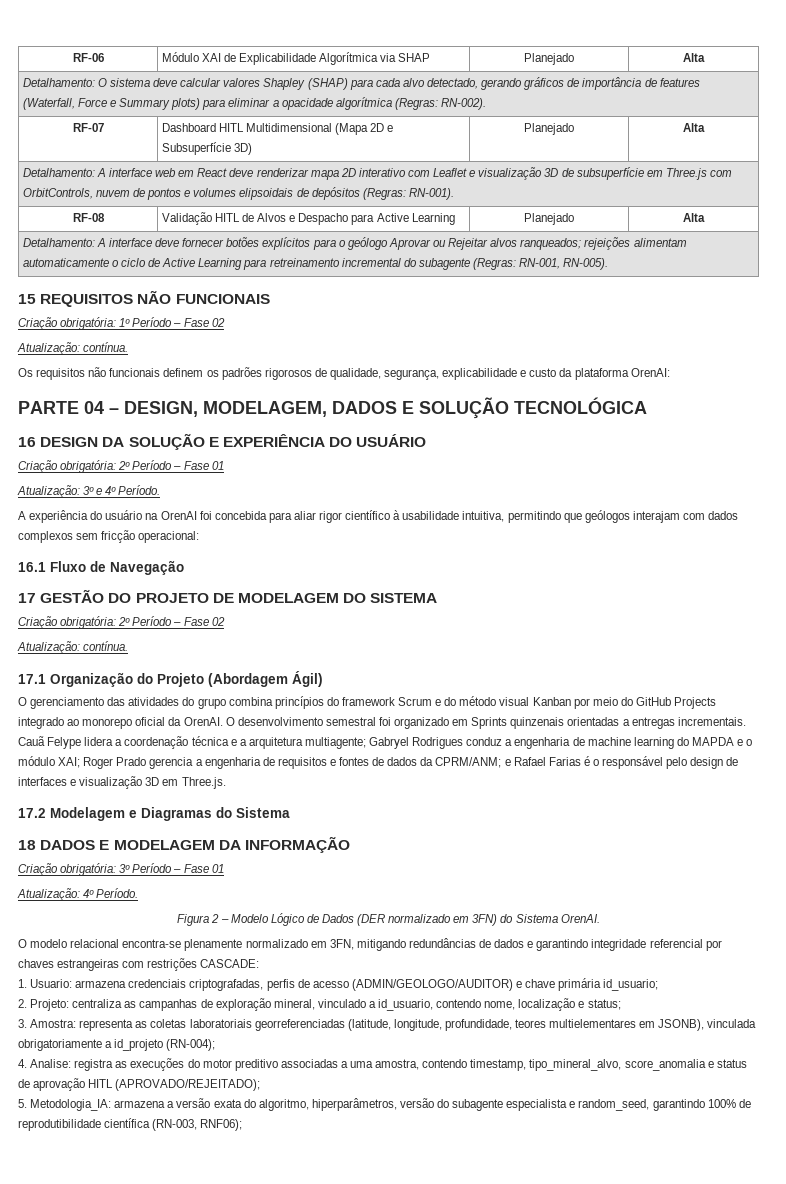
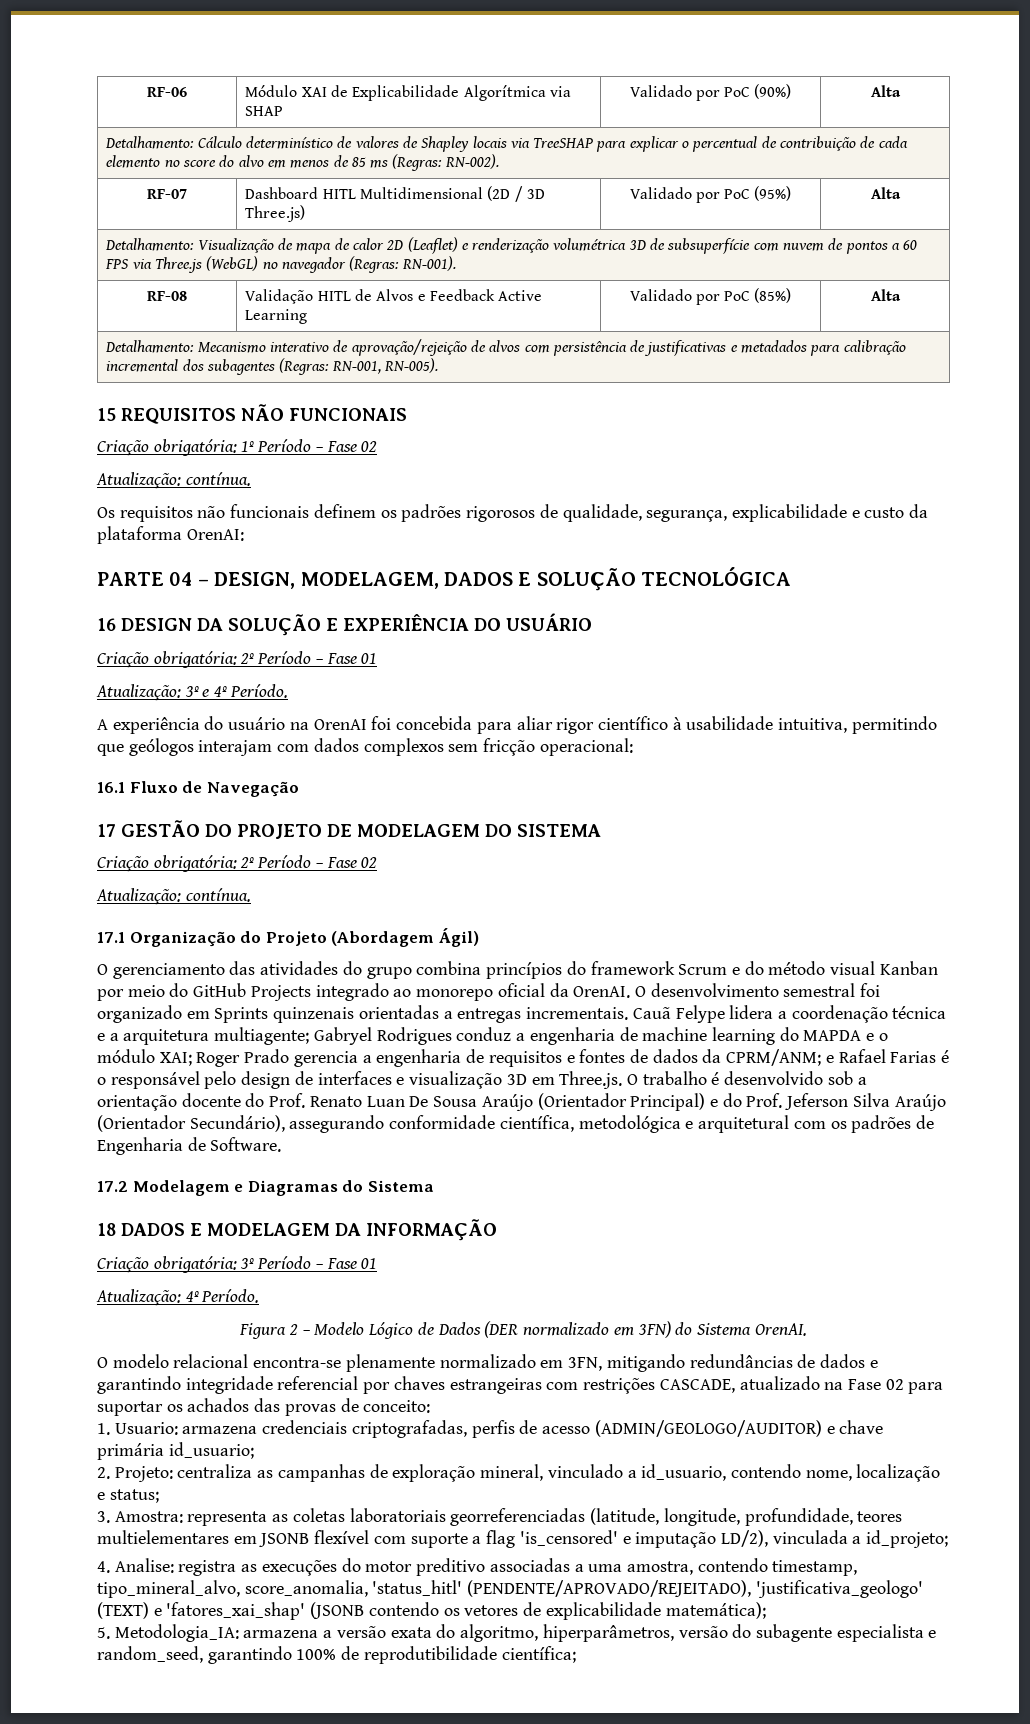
- RF-06 | Módulo XAI de Explicabilidade Algorítmica via SHAP | Planejado | Alta
- Detalhamento: O sistema deve calcular valores Shapley (SHAP) para cada alvo detectado, gerando gráficos de importância de features (Waterfall, Force e Summary plots) para eliminar a opacidade algorítmica (Regras: RN-002).
+ RF-06 | Módulo XAI de Explicabilidade Algorítmica via SHAP | Validado por PoC (90%) | Alta
+ Detalhamento: Cálculo determinístico de valores de Shapley locais via TreeSHAP para explicar o percentual de contribuição de cada elemento no score do alvo em menos de 85 ms (Regras: RN-002).
- RF-07 | Dashboard HITL Multidimensional (Mapa 2D e Subsuperfície 3D) | Planejado | Alta
- Detalhamento: A interface web em React deve renderizar mapa 2D interativo com Leaflet e visualização 3D de subsuperfície em Three.js com OrbitControls, nuvem de pontos e volumes elipsoidais de depósitos (Regras: RN-001).
+ RF-07 | Dashboard HITL Multidimensional (2D / 3D Three.js) | Validado por PoC (95%) | Alta
+ Detalhamento: Visualização de mapa de calor 2D (Leaflet) e renderização volumétrica 3D de subsuperfície com nuvem de pontos a 60 FPS via Three.js (WebGL) no navegador (Regras: RN-001).
- RF-08 | Validação HITL de Alvos e Despacho para Active Learning | Planejado | Alta
- Detalhamento: A interface deve fornecer botões explícitos para o geólogo Aprovar ou Rejeitar alvos ranqueados; rejeições alimentam automaticamente o ciclo de Active Learning para retreinamento incremental do subagente (Regras: RN-001, RN-005).
+ RF-08 | Validação HITL de Alvos e Feedback Active Learning | Validado por PoC (85%) | Alta
+ Detalhamento: Mecanismo interativo de aprovação/rejeição de alvos com persistência de justificativas e metadados para calibração incremental dos subagentes (Regras: RN-001, RN-005).
- Cauã Felype lidera a coordenação técnica e a arquitetura multiagente; Gabryel Rodrigues conduz a engenharia de machine learning do MAPDA e o módulo XAI; Roger Prado gerencia a engenharia de requisitos e fontes de dados da CPRM/ANM; e Rafael Farias é o responsável pelo design de interfaces e visualização 3D em Three.js.
+ Cauã Felype lidera a coordenação técnica e a arquitetura multiagente; Gabryel Rodrigues conduz a engenharia de machine learning do MAPDA e o módulo XAI; Roger Prado gerencia a engenharia de requisitos e fontes de dados da CPRM/ANM; e Rafael Farias é o responsável pelo design de interfaces e visualização 3D em Three.js. O trabalho é desenvolvido sob a orientação docente do Prof. Renato Luan De Sousa Araújo (Orientador Principal) e do Prof. Jeferson Silva Araújo (Orientador Secundário), assegurando conformidade científica, metodológica e arquitetural com os padrões de Engenharia de Software.
- O modelo relacional encontra-se plenamente normalizado em 3FN, mitigando redundâncias de dados e garantindo integridade referencial por chaves estrangeiras com restrições CASCADE:
+ O modelo relacional encontra-se plenamente normalizado em 3FN, mitigando redundâncias de dados e garantindo integridade referencial por chaves estrangeiras com restrições CASCADE, atualizado na Fase 02 para suportar os achados das provas de conceito:
- 3. Amostra: representa as coletas laboratoriais georreferenciadas (latitude, longitude, profundidade, teores multielementares em JSONB), vinculada obrigatoriamente a id_projeto (RN-004);
+ 3. Amostra: representa as coletas laboratoriais georreferenciadas (latitude, longitude, profundidade, teores multielementares em JSONB flexível com suporte a flag 'is_censored' e imputação LD/2), vinculada a id_projeto;
- 4. Analise: registra as execuções do motor preditivo associadas a uma amostra, contendo timestamp, tipo_mineral_alvo, score_anomalia e status de aprovação HITL (APROVADO/REJEITADO);
+ 4. Analise: registra as execuções do motor preditivo associadas a uma amostra, contendo timestamp, tipo_mineral_alvo, score_anomalia, 'status_hitl' (PENDENTE/APROVADO/REJEITADO), 'justificativa_geologo' (TEXT) e 'fatores_xai_shap' (JSONB contendo os vetores de explicabilidade matemática);
- 5. Metodologia_IA: armazena a versão exata do algoritmo, hiperparâmetros, versão do subagente especialista e random_seed, garantindo 100% de reprodutibilidade científica (RN-003, RNF06);
+ 5. Metodologia_IA: armazena a versão exata do algoritmo, hiperparâmetros, versão do subagente especialista e random_seed, garantindo 100% de reprodutibilidade científica;

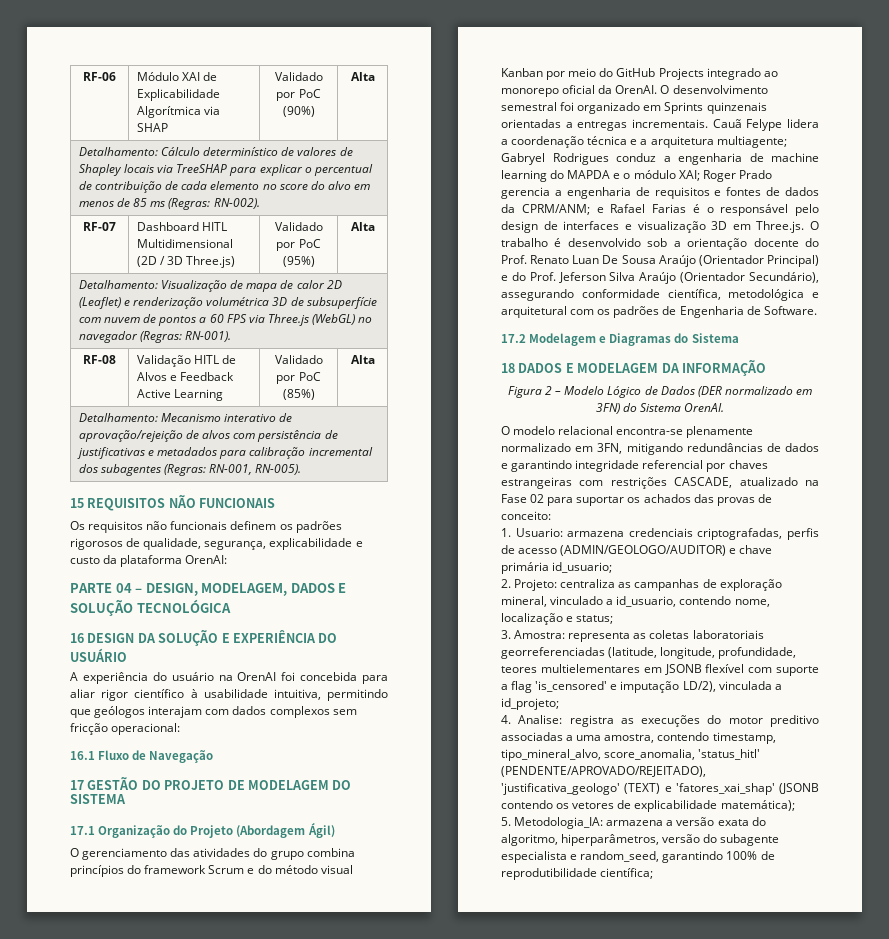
- Criação obrigatória: 1º Período – Fase 02
- Atualização: contínua.
- Criação obrigatória: 2º Período – Fase 01
- Atualização: 3º e 4º Período.
- Criação obrigatória: 2º Período – Fase 02
- Atualização: contínua.
- Criação obrigatória: 3º Período – Fase 01
- Atualização: 4º Período.

